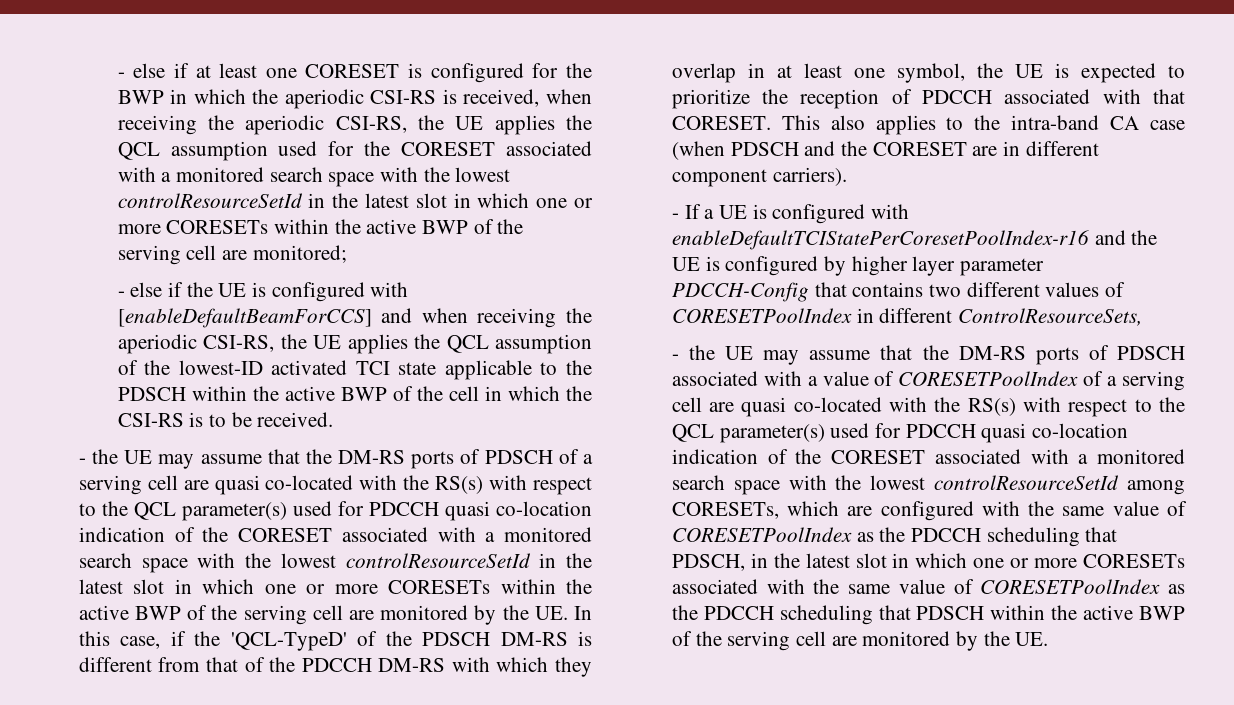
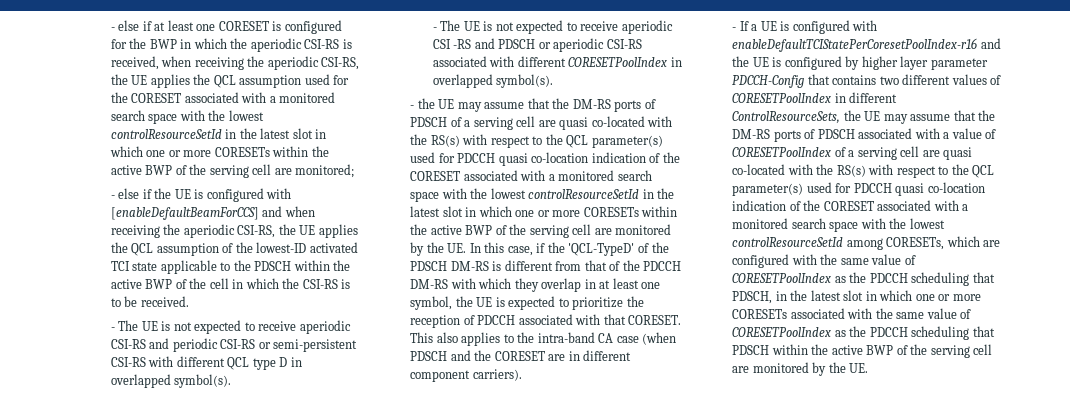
+ - The UE is not expected to receive aperiodic CSI-RS and periodic CSI-RS or semi-persistent CSI-RS with different QCL type D in overlapped symbol(s).
+ - The UE is not expected to receive aperiodic CSI -RS and PDSCH or aperiodic CSI-RS associated with different CORESETPoolIndex in overlapped symbol(s).
- - If a UE is configured with enableDefaultTCIStatePerCoresetPoolIndex-r16 and the UE is configured by higher layer parameter PDCCH-Config that contains two different values of CORESETPoolIndex in different ControlResourceSets,
- - the UE may assume that the DM-RS ports of PDSCH associated with a value of CORESETPoolIndex of a serving cell are quasi co-located with the RS(s) with respect to the QCL parameter(s) used for PDCCH quasi co-location indication of the CORESET associated with a monitored search space with the lowest controlResourceSetId among CORESETs, which are configured with the same value of CORESETPoolIndex as the PDCCH scheduling that PDSCH, in the latest slot in which one or more CORESETs associated with the same value of CORESETPoolIndex as the PDCCH scheduling that PDSCH within the active BWP of the serving cell are monitored by the UE.
+ - If a UE is configured with enableDefaultTCIStatePerCoresetPoolIndex-r16 and the UE is configured by higher layer parameter PDCCH-Config that contains two different values of CORESETPoolIndex in different ControlResourceSets, the UE may assume that the DM-RS ports of PDSCH associated with a value of CORESETPoolIndex of a serving cell are quasi co-located with the RS(s) with respect to the QCL parameter(s) used for PDCCH quasi co-location indication of the CORESET associated with a monitored search space with the lowest controlResourceSetId among CORESETs, which are configured with the same value of CORESETPoolIndex as the PDCCH scheduling that PDSCH, in the latest slot in which one or more CORESETs associated with the same value of CORESETPoolIndex as the PDCCH scheduling that PDSCH within the active BWP of the serving cell are monitored by the UE.

